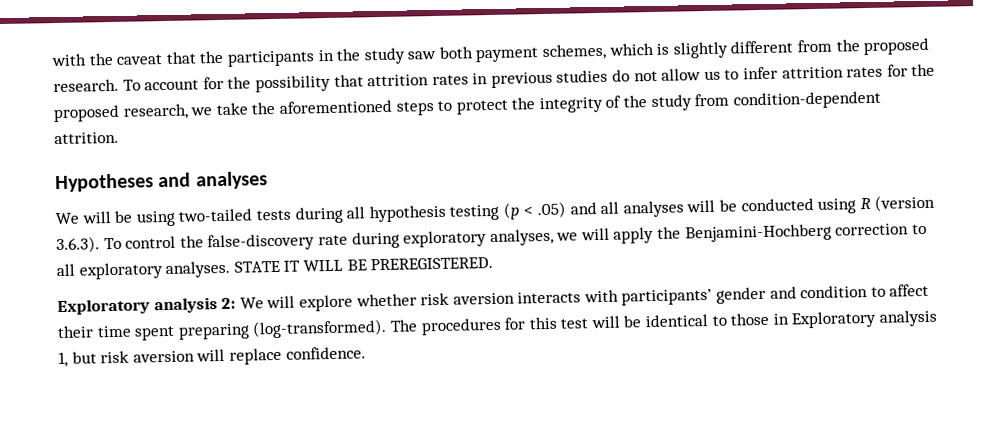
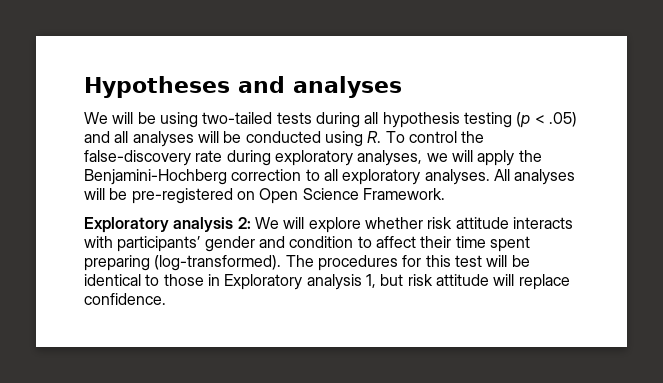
- with the caveat that the participants in the study saw both payment schemes, which is slightly different from the proposed research. To account for the possibility that attrition rates in previous studies do not allow us to infer attrition rates for the proposed research, we take the aforementioned steps to protect the integrity of the study from condition-dependent attrition.
- We will be using two-tailed tests during all hypothesis testing (p < .05) and all analyses will be conducted using R (version 3.6.3). To control the false-discovery rate during exploratory analyses, we will apply the Benjamini-Hochberg correction to all exploratory analyses.
+ We will be using two-tailed tests during all hypothesis testing (p < .05) and all analyses will be conducted using R. To control the false-discovery rate during exploratory analyses, we will apply the Benjamini-Hochberg correction to all exploratory analyses.
- STATE IT WILL BE PREREGISTERED.
+ All analyses will be pre-registered on Open Science Framework.
- Exploratory analysis 2: We will explore whether risk aversion interacts with participants’ gender and condition to affect their time spent preparing (log-transformed).
+ Exploratory analysis 2: We will explore whether risk attitude interacts with participants’ gender and condition to affect their time spent preparing (log-transformed).
- The procedures for this test will be identical to those in Exploratory analysis 1, but risk aversion will replace confidence.
+ The procedures for this test will be identical to those in Exploratory analysis 1, but risk attitude will replace confidence.

